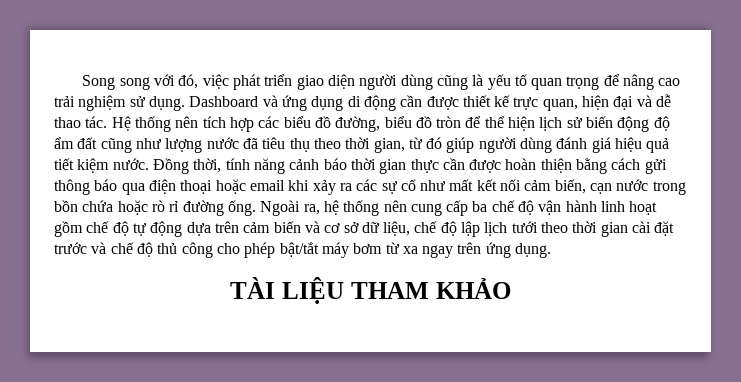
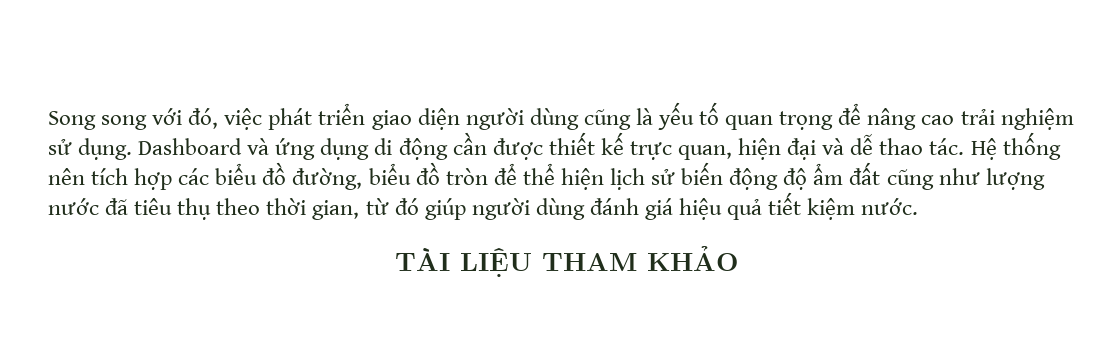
- Đồng thời, tính năng cảnh báo thời gian thực cần được hoàn thiện bằng cách gửi thông báo qua điện thoại hoặc email khi xảy ra các sự cố như mất kết nối cảm biến, cạn nước trong bồn chứa hoặc rò rỉ đường ống. Ngoài ra, hệ thống nên cung cấp ba chế độ vận hành linh hoạt gồm chế độ tự động dựa trên cảm biến và cơ sở dữ liệu, chế độ lập lịch tưới theo thời gian cài đặt trước và chế độ thủ công cho phép bật/tắt máy bơm từ xa ngay trên ứng dụng.

